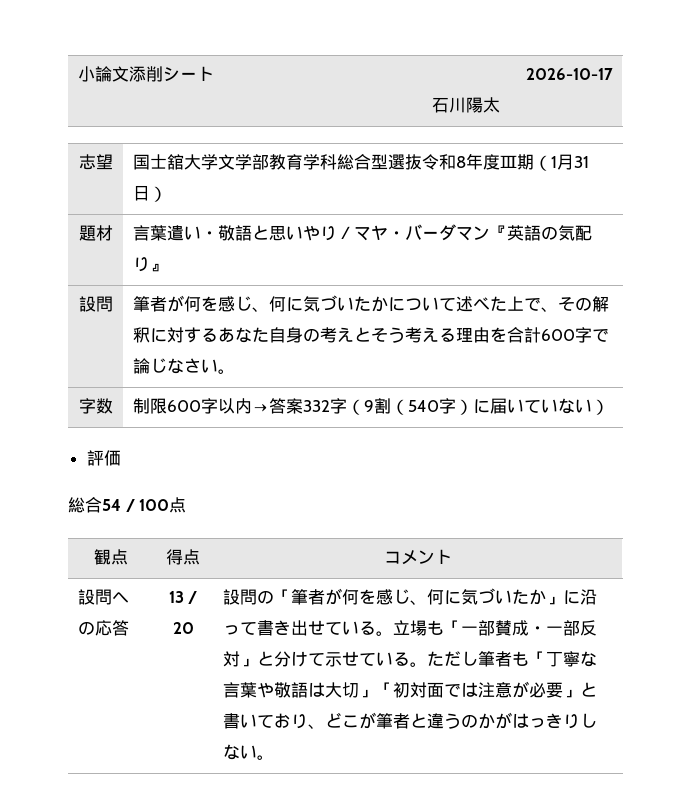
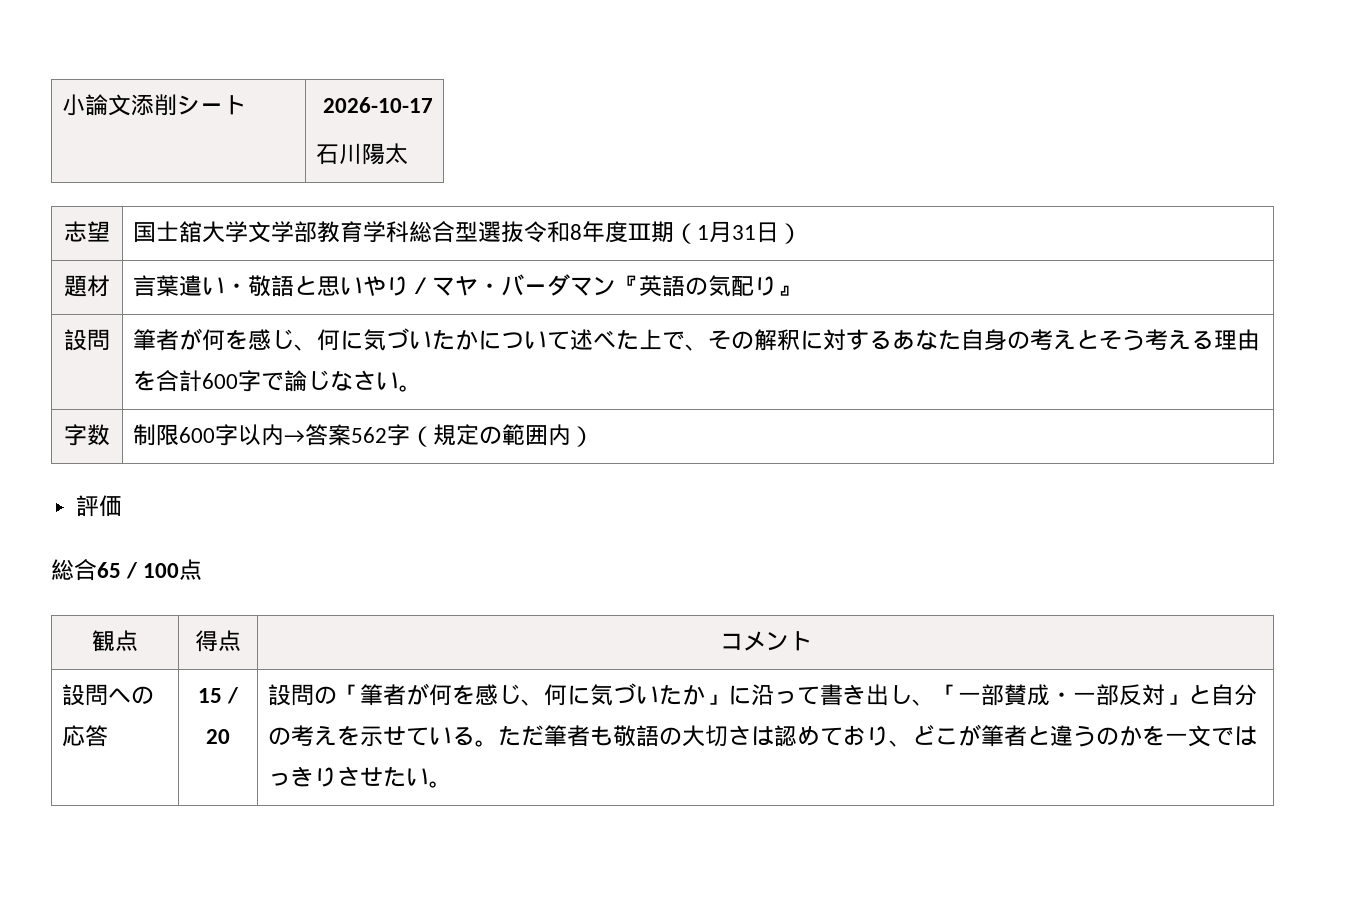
- 字数 | 制限600字以内→答案332字（9割（540字）に届いていない）
+ 字数 | 制限600字以内→答案562字（規定の範囲内）
- 総合54 / 100点
+ 総合65 / 100点
- 13 / 20
+ 15 / 20
- 設問の「筆者が何を感じ、何に気づいたか」に沿って書き出せている。立場も「一部賛成・一部反対」と分けて示せている。
+ 設問の「筆者が何を感じ、何に気づいたか」に沿って書き出し、「一部賛成・一部反対」と自分の考えを示せている。
- ただし筆者も「丁寧な言葉や敬語は大切」「初対面では注意が必要」と書いており、どこが筆者と違うのかがはっきりしない。
+ ただ筆者も敬語の大切さは認めており、どこが筆者と違うのかを一文ではっきりさせたい。

